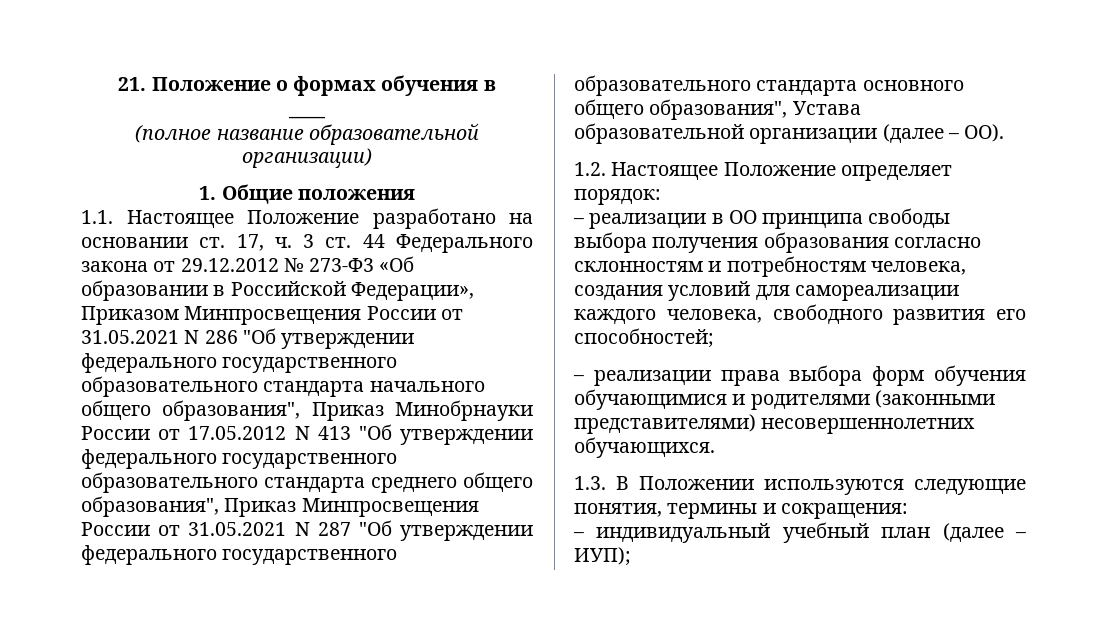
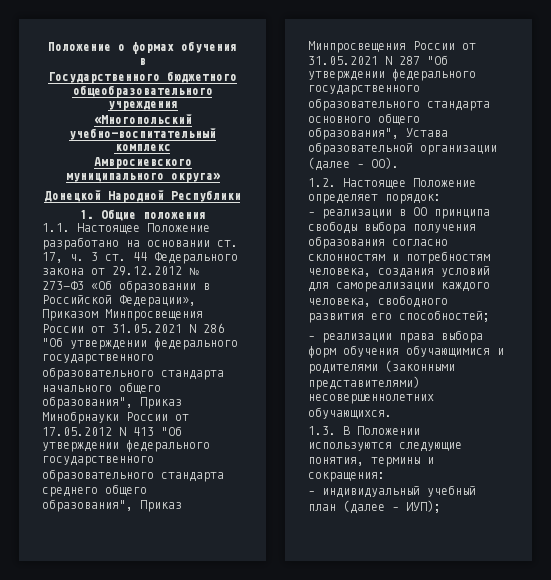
- 21. Положение о формах обучения в
+ Положение о формах обучения в
- ____
- (полное название образовательной организации)
+ Государственного бюджетного общеобразовательного учреждения
+ «Многопольский учебно-воспитательный комплекс
+ Амвросиевского муниципального округа»
+ Донецкой Народной Республики

